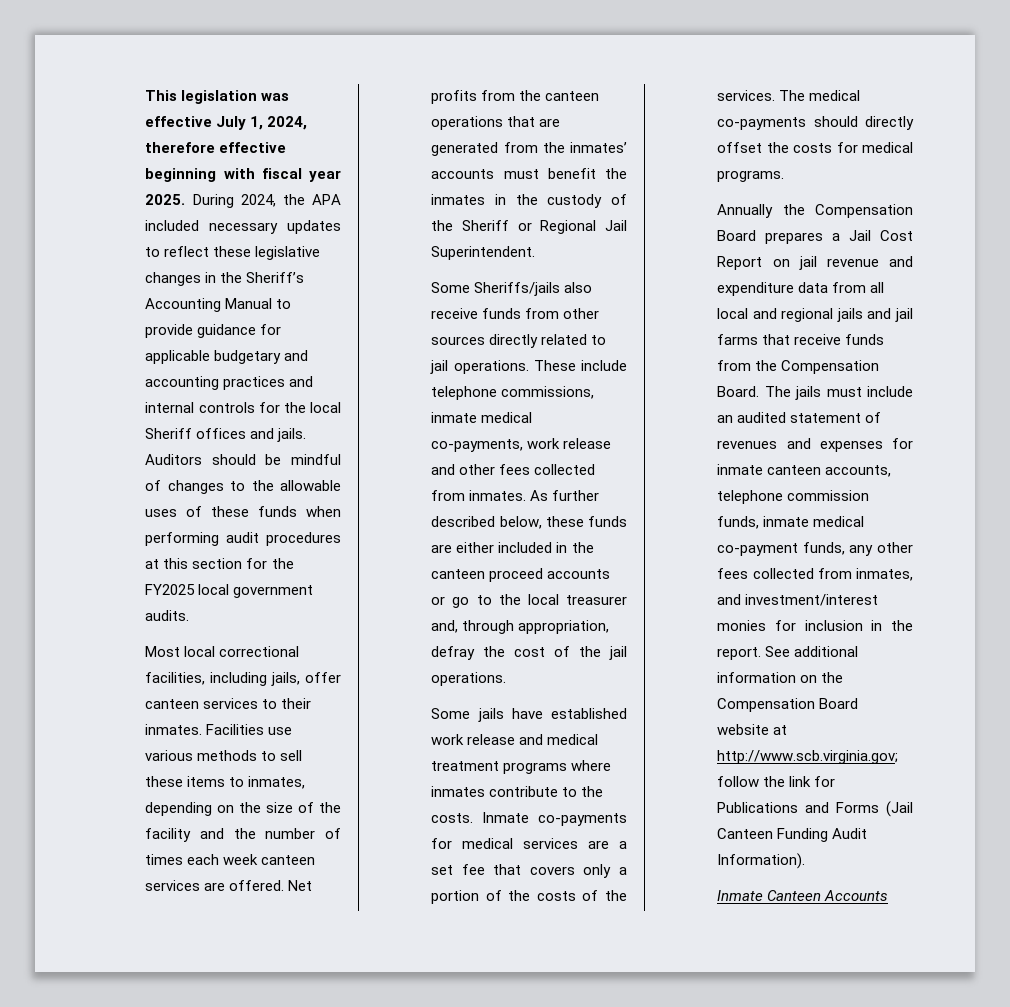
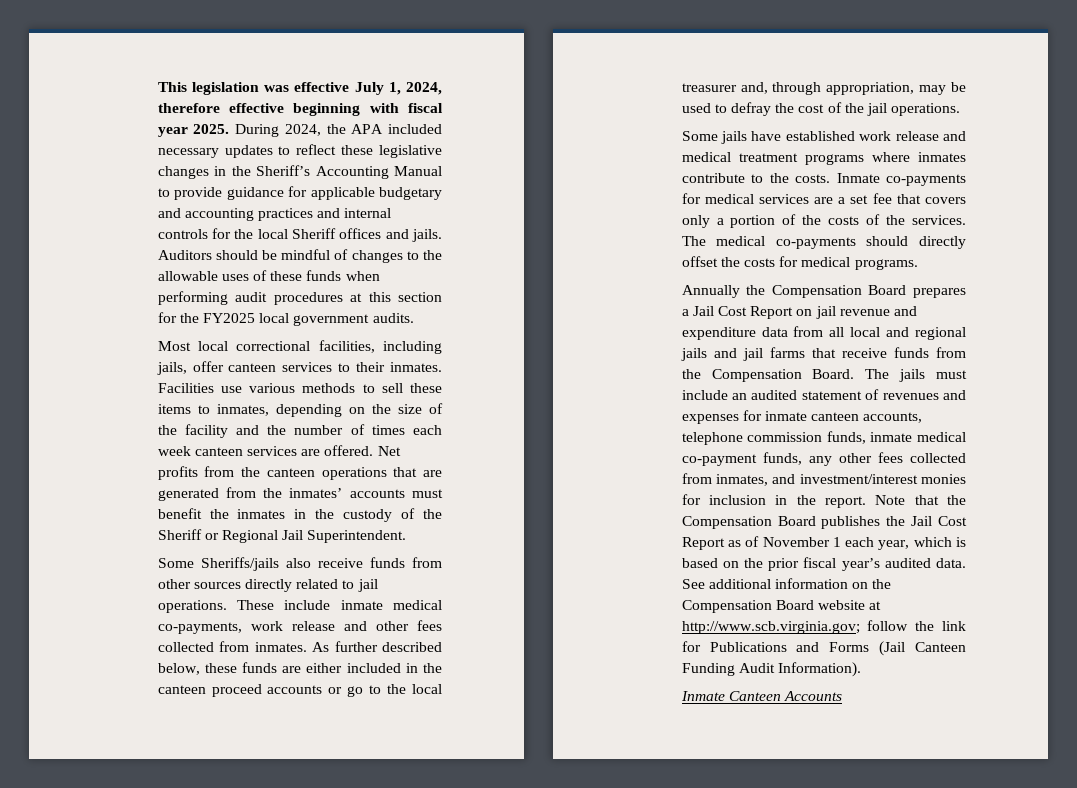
- These include telephone commissions, inmate medical co-payments, work release and other fees collected from inmates.
+ These include inmate medical co-payments, work release and other fees collected from inmates.
- As further described below, these funds are either included in the canteen proceed accounts or go to the local treasurer and, through appropriation, defray the cost of the jail operations.
+ As further described below, these funds are either included in the canteen proceed accounts or go to the local treasurer and, through appropriation, may be used to defray the cost of the jail operations.
+ Note that the Compensation Board publishes the Jail Cost Report as of November 1 each year, which is based on the prior fiscal year’s audited data.

